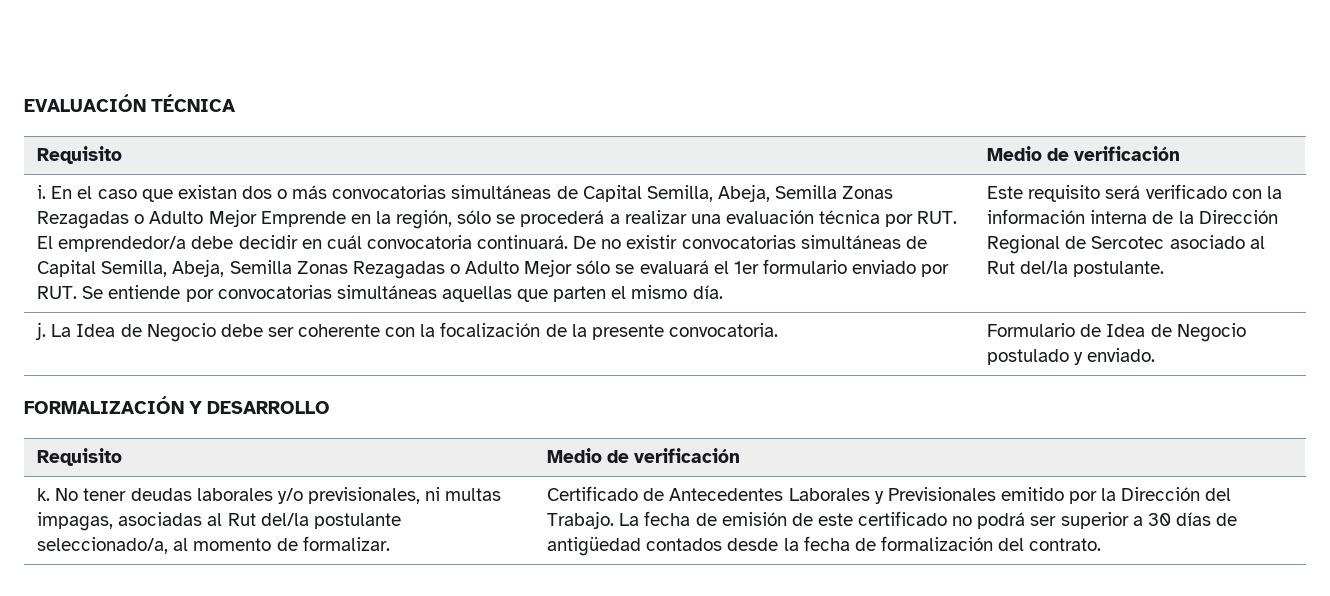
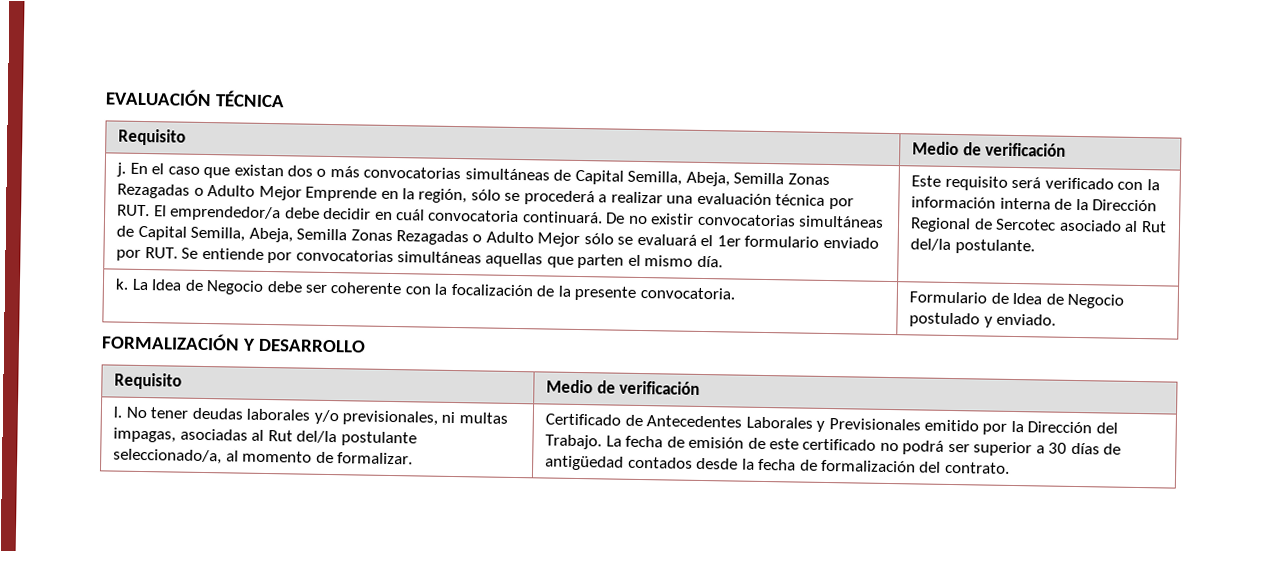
- i.
+ j.
- j. La Idea de Negocio debe ser coherente con la focalización de la presente convocatoria. | Formulario de Idea de Negocio postulado y enviado.
+ k. La Idea de Negocio debe ser coherente con la focalización de la presente convocatoria. | Formulario de Idea de Negocio postulado y enviado.
- k.
+ l.

